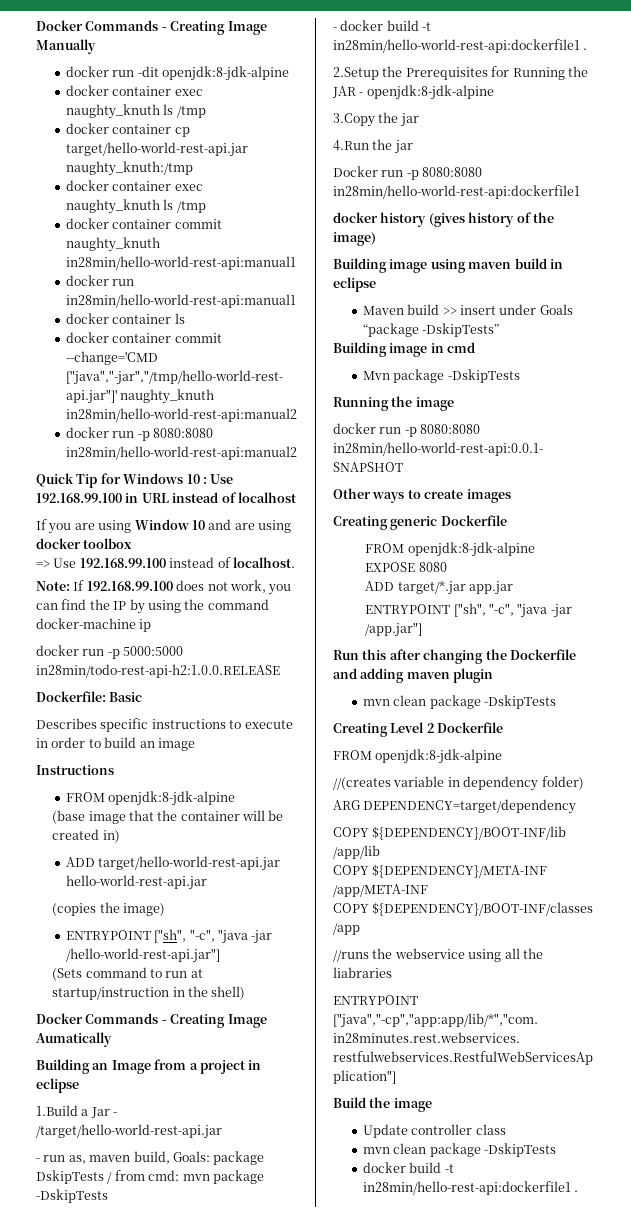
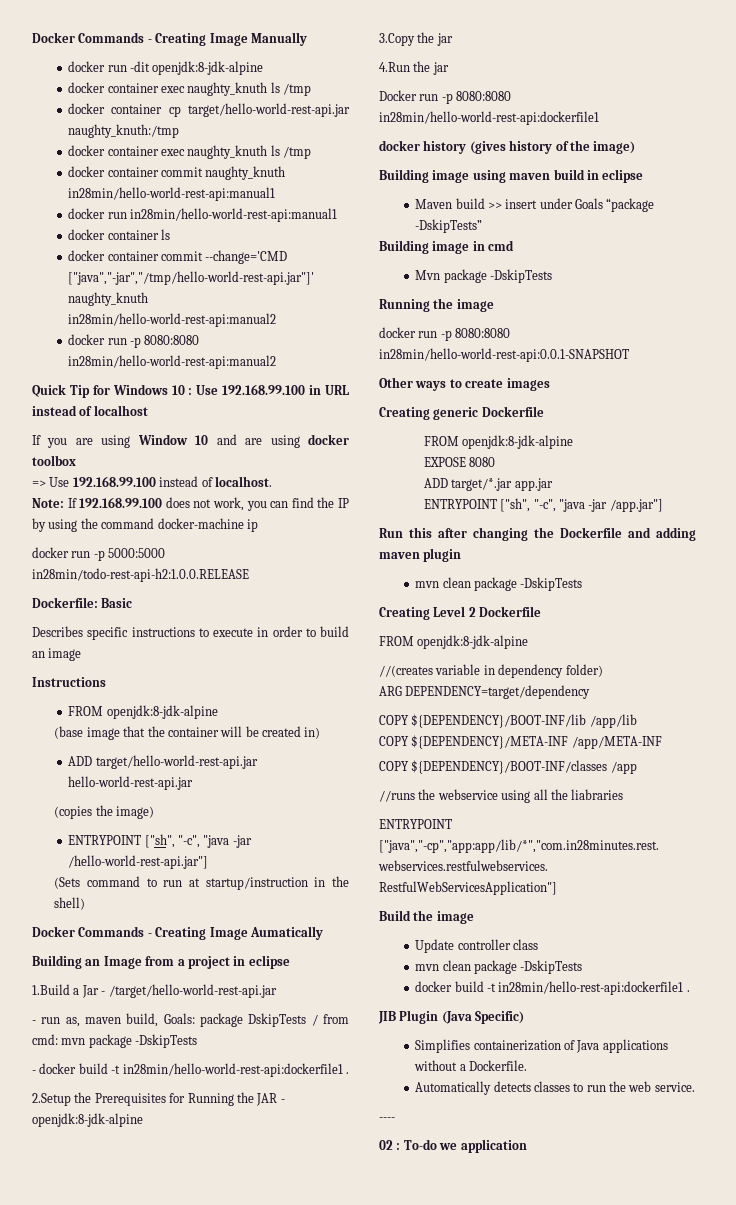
+ JIB Plugin (Java Specific)
+ Simplifies containerization of Java applications without a Dockerfile.
+ Automatically detects classes to run the web service.
+ ----
+ 02 : To-do we application

